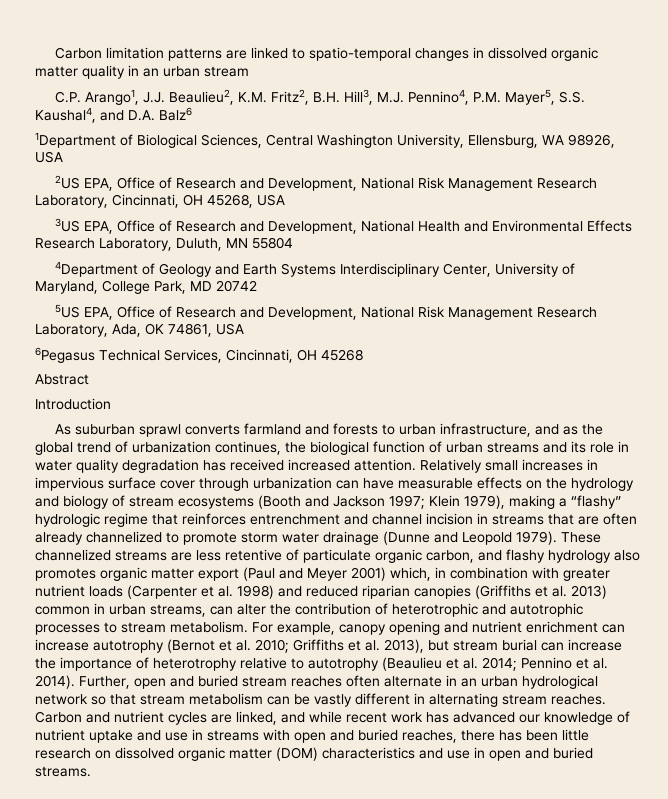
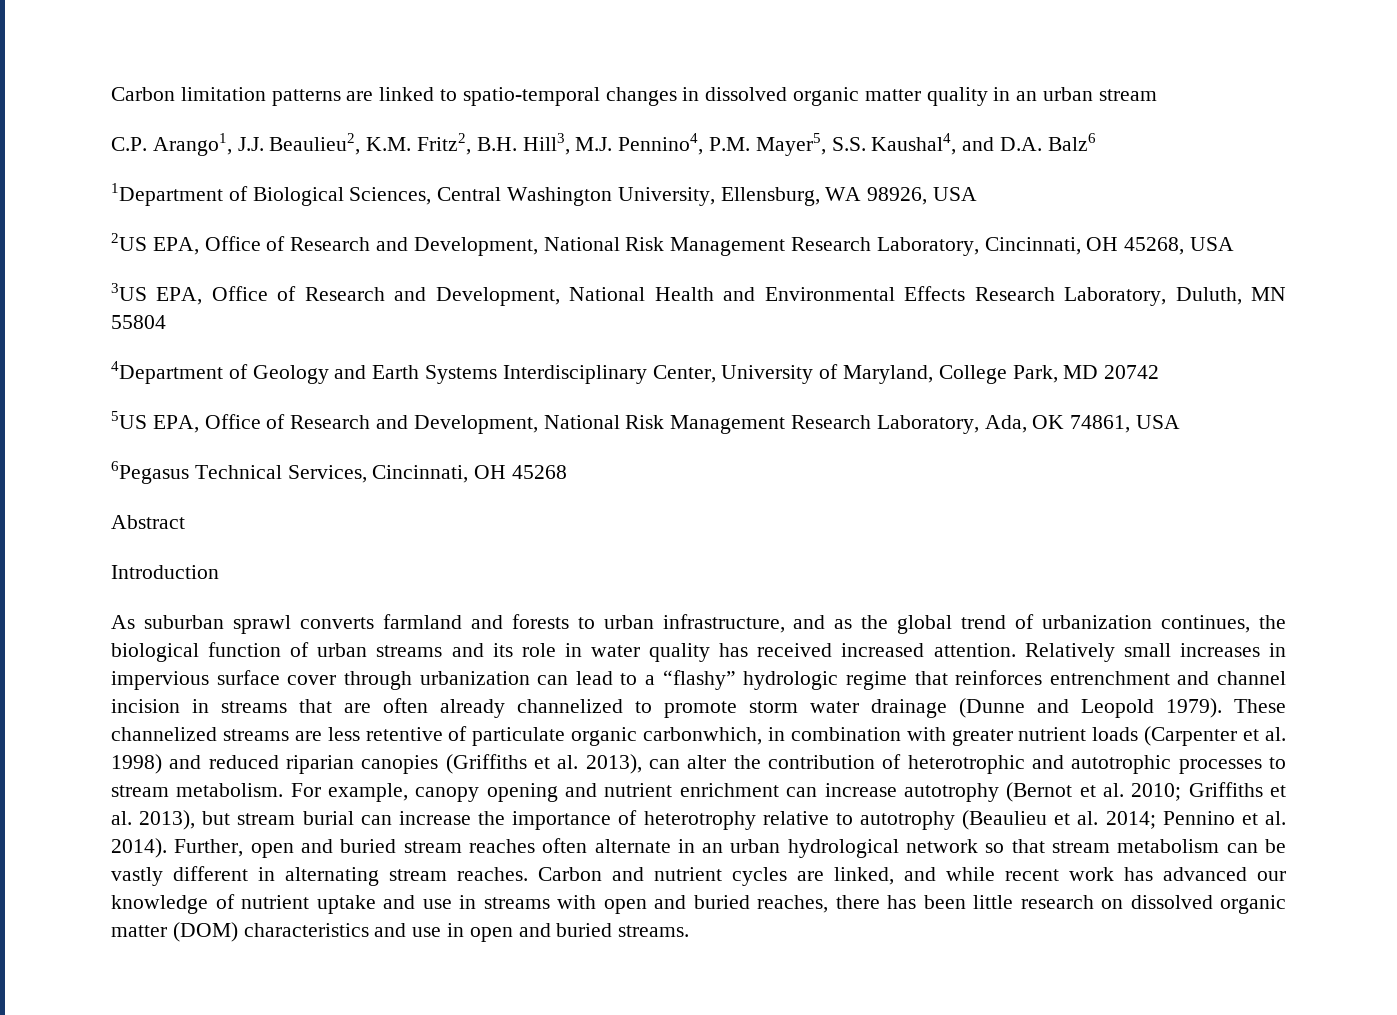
- As suburban sprawl converts farmland and forests to urban infrastructure, and as the global trend of urbanization continues, the biological function of urban streams and its role in water quality degradation has received increased attention.
+ As suburban sprawl converts farmland and forests to urban infrastructure, and as the global trend of urbanization continues, the biological function of urban streams and its role in water quality has received increased attention.
- Relatively small increases in impervious surface cover through urbanization can have measurable effects on the hydrology and biology of stream ecosystems (Booth and Jackson 1997; Klein 1979), making a “flashy” hydrologic regime that reinforces entrenchment and channel incision in streams that are often already channelized to promote storm water drainage (Dunne and Leopold 1979).
+ Relatively small increases in impervious surface cover through urbanization can lead to a “flashy” hydrologic regime that reinforces entrenchment and channel incision in streams that are often already channelized to promote storm water drainage (Dunne and Leopold 1979).
- These channelized streams are less retentive of particulate organic carbon, and flashy hydrology also promotes organic matter export (Paul and Meyer 2001) which, in combination with greater nutrient loads (Carpenter et al. 1998) and reduced riparian canopies (Griffiths et al. 2013) common in urban streams, can alter the contribution of heterotrophic and autotrophic processes to stream metabolism.
+ These channelized streams are less retentive of particulate organic carbonwhich, in combination with greater nutrient loads (Carpenter et al. 1998) and reduced riparian canopies (Griffiths et al. 2013), can alter the contribution of heterotrophic and autotrophic processes to stream metabolism.

